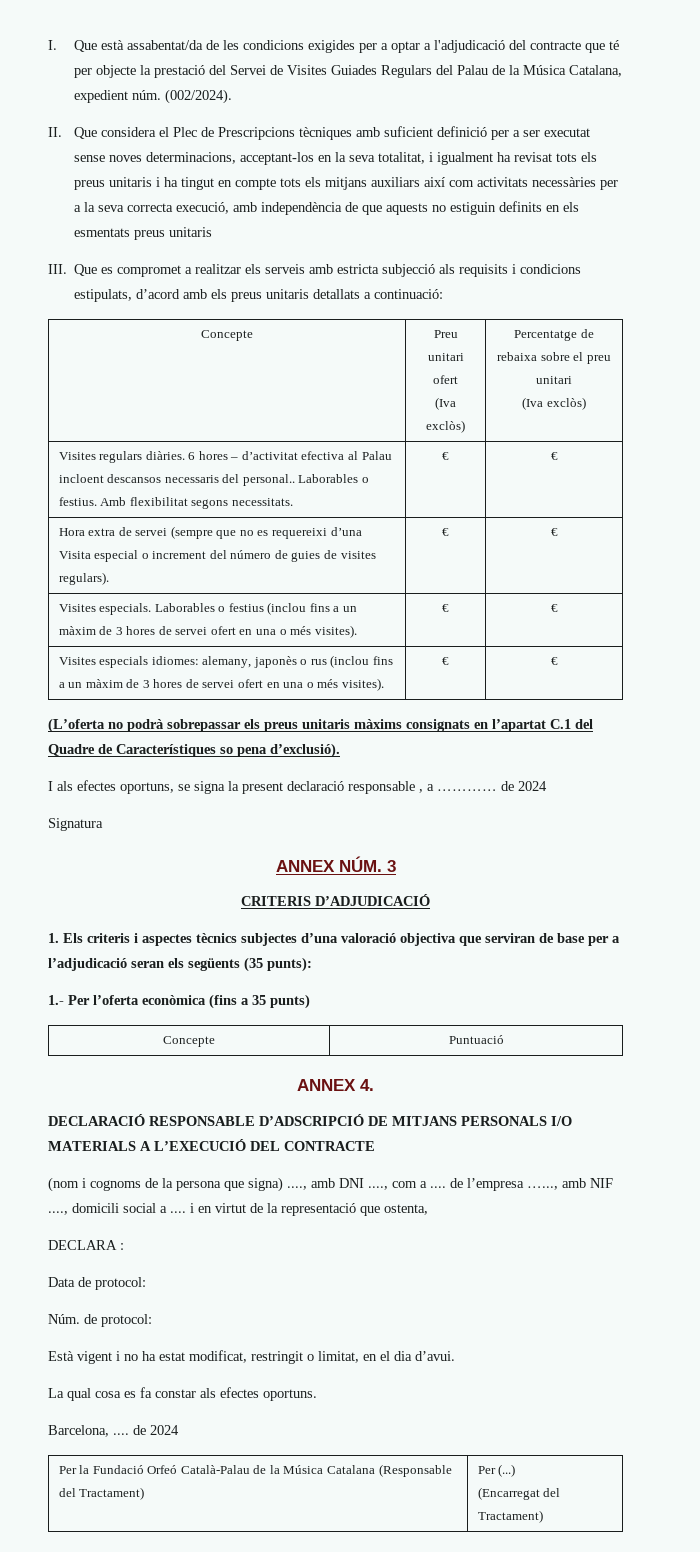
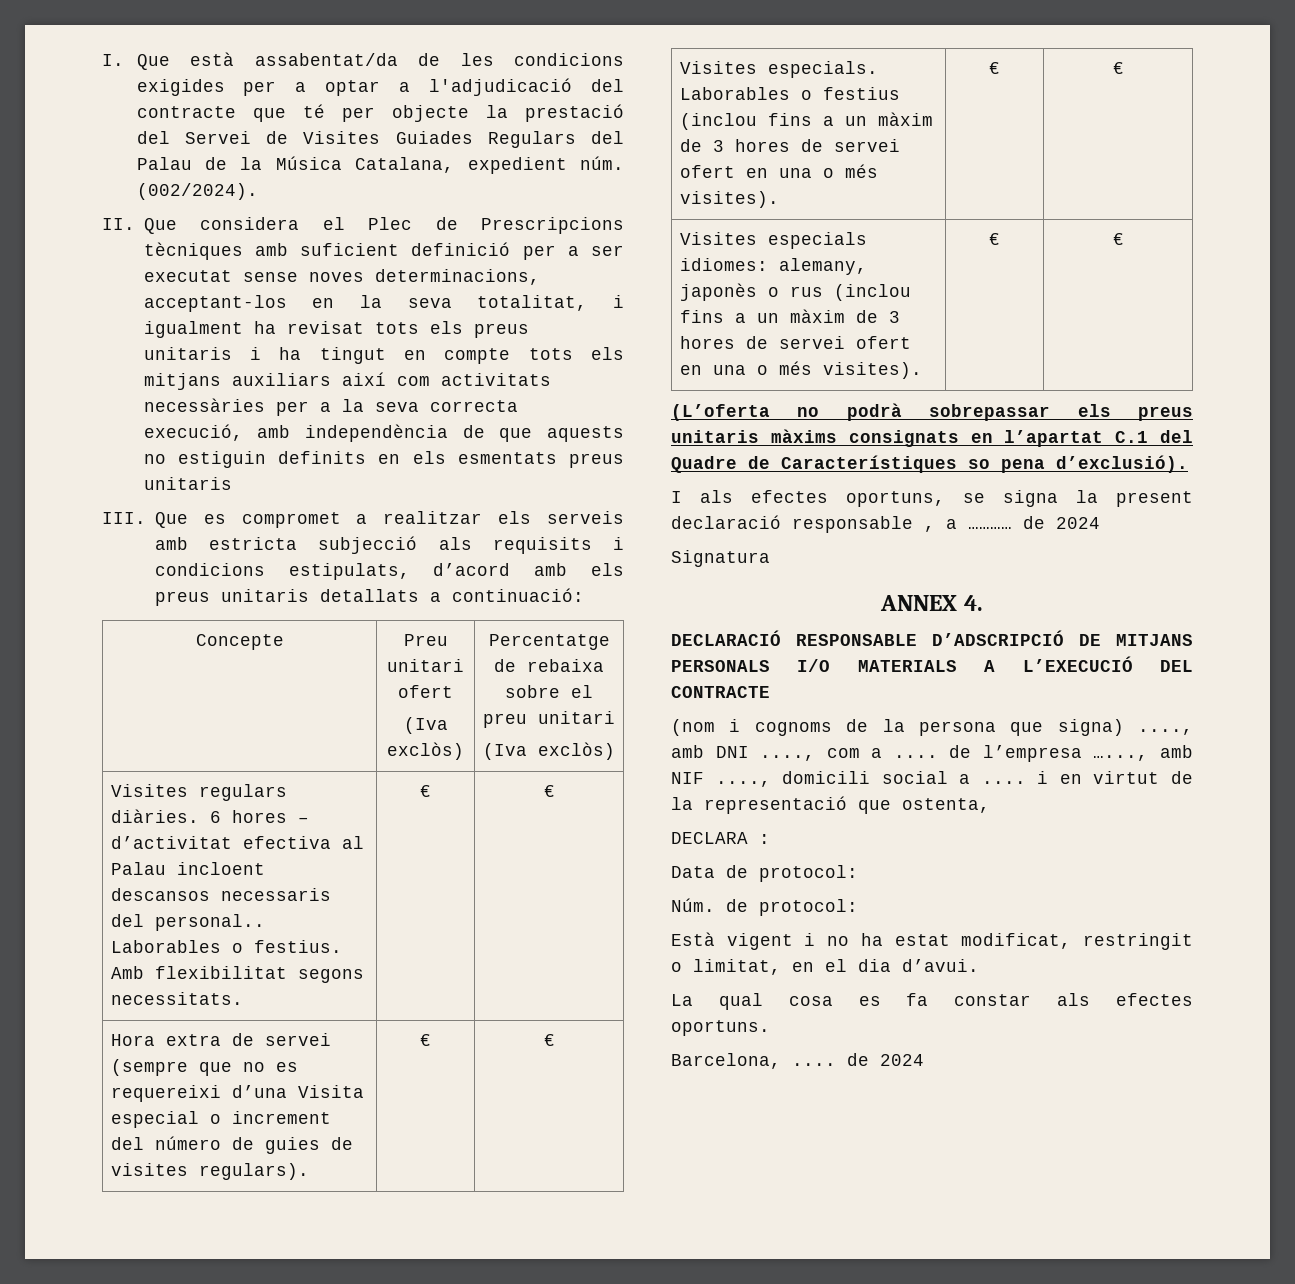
- ANNEX NÚM. 3
- CRITERIS D’ADJUDICACIÓ
- 1. Els criteris i aspectes tècnics subjectes d’una valoració objectiva que serviran de base per a l’adjudicació seran els següents (35 punts):
- 1.- Per l’oferta econòmica (fins a 35 punts)
- Concepte | Puntuació
- Per la Fundació Orfeó Català-Palau de la Música Catalana (Responsable del Tractament) | Per (...)
- (Encarregat del Tractament)

